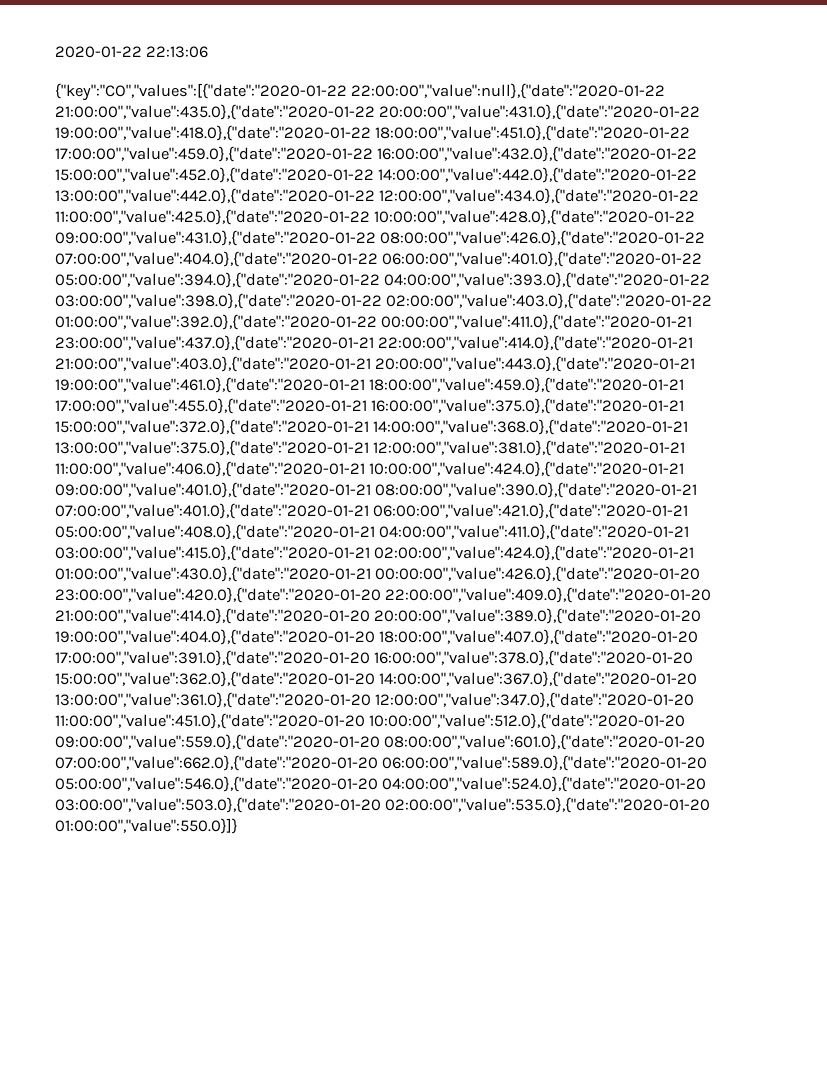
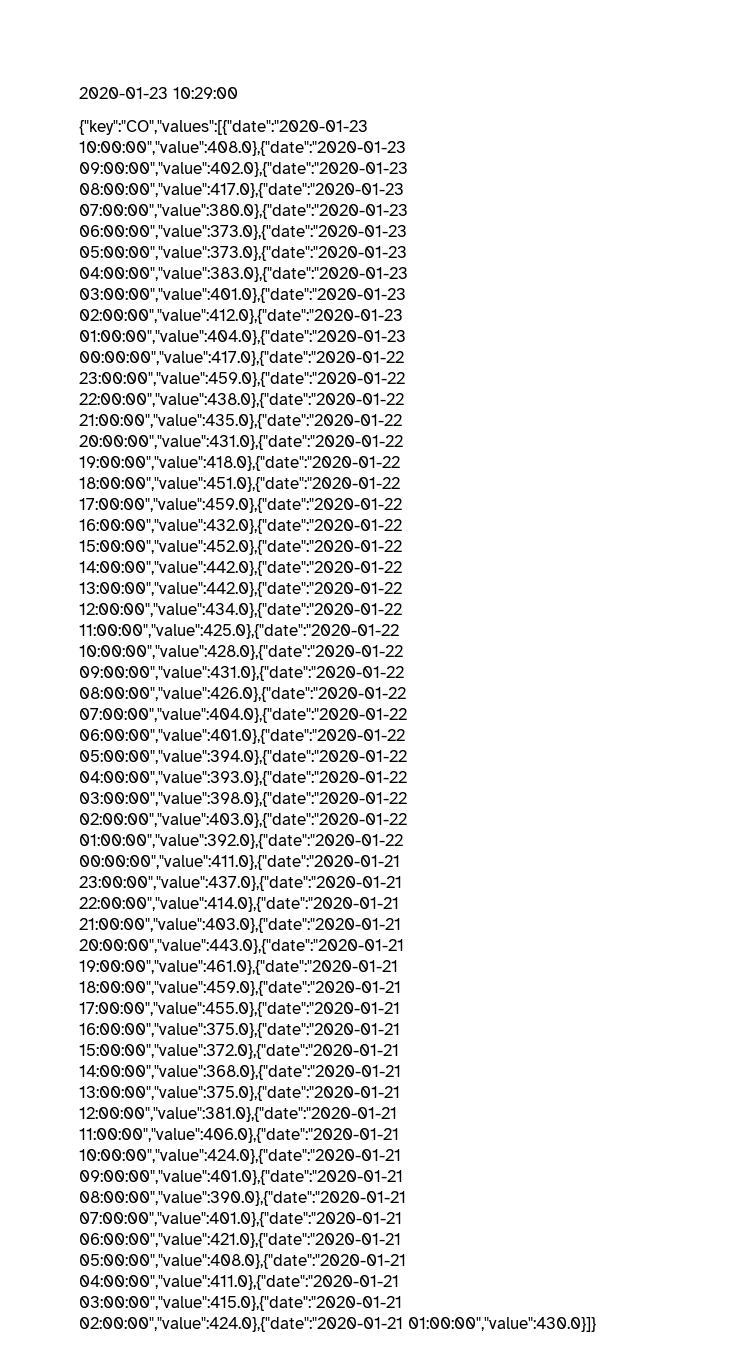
- 2020-01-22 22:13:06
- {"key":"CO","values":[{"date":"2020-01-22 22:00:00","value":null},{"date":"2020-01-22 21:00:00","value":435.0},{"date":"2020-01-22 20:00:00","value":431.0},{"date":"2020-01-22 19:00:00","value":418.0},{"date":"2020-01-22 18:00:00","value":451.0},{"date":"2020-01-22 17:00:00","value":459.0},{"date":"2020-01-22 16:00:00","value":432.0},{"date":"2020-01-22 15:00:00","value":452.0},{"date":"2020-01-22 14:00:00","value":442.0},{"date":"2020-01-22 13:00:00","value":442.0},{"date":"2020-01-22 12:00:00","value":434.0},{"date":"2020-01-22 11:00:00","value":425.0},{"date":"2020-01-22 10:00:00","value":428.0},{"date":"2020-01-22 09:00:00","value":431.0},{"date":"2020-01-22 08:00:00","value":426.0},{"date":"2020-01-22 07:00:00","value":404.0},{"date":"2020-01-22 06:00:00","value":401.0},{"date":"2020-01-22 05:00:00","value":394.0},{"date":"2020-01-22 04:00:00","value":393.0},{"date":"2020-01-22 03:00:00","value":398.0},{"date":"2020-01-22 02:00:00","value":403.0},{"date":"2020-01-22 01:00:00","value":392.0},{"date":"2020-01-22 00:00:00","value":411.0},{"date":"2020-01-21 23:00:00","value":437.0},{"date":"2020-01-21 22:00:00","value":414.0},{"date":"2020-01-21 21:00:00","value":403.0},{"date":"2020-01-21 20:00:00","value":443.0},{"date":"2020-01-21 19:00:00","value":461.0},{"date":"2020-01-21 18:00:00","value":459.0},{"date":"2020-01-21 17:00:00","value":455.0},{"date":"2020-01-21 16:00:00","value":375.0},{"date":"2020-01-21 15:00:00","value":372.0},{"date":"2020-01-21 14:00:00","value":368.0},{"date":"2020-01-21 13:00:00","value":375.0},{"date":"2020-01-21 12:00:00","value":381.0},{"date":"2020-01-21 11:00:00","value":406.0},{"date":"2020-01-21 10:00:00","value":424.0},{"date":"2020-01-21 09:00:00","value":401.0},{"date":"2020-01-21 08:00:00","value":390.0},{"date":"2020-01-21 07:00:00","value":401.0},{"date":"2020-01-21 06:00:00","value":421.0},{"date":"2020-01-21 05:00:00","value":408.0},{"date":"2020-01-21 04:00:00","value":411.0},{"date":"2020-01-21 03:00:00","value":415.0},{"date":"2020-01-21 02:00:00","value":424.0},{"date":"2020-01-21 01:00:00","value":430.0},{"date":"2020-01-21 00:00:00","value":426.0},{"date":"2020-01-20 23:00:00","value":420.0},{"date":"2020-01-20 22:00:00","value":409.0},{"date":"2020-01-20 21:00:00","value":414.0},{"date":"2020-01-20 20:00:00","value":389.0},{"date":"2020-01-20 19:00:00","value":404.0},{"date":"2020-01-20 18:00:00","value":407.0},{"date":"2020-01-20 17:00:00","value":391.0},{"date":"2020-01-20 16:00:00","value":378.0},{"date":"2020-01-20 15:00:00","value":362.0},{"date":"2020-01-20 14:00:00","value":367.0},{"date":"2020-01-20 13:00:00","value":361.0},{"date":"2020-01-20 12:00:00","value":347.0},{"date":"2020-01-20 11:00:00","value":451.0},{"date":"2020-01-20 10:00:00","value":512.0},{"date":"2020-01-20 09:00:00","value":559.0},{"date":"2020-01-20 08:00:00","value":601.0},{"date":"2020-01-20 07:00:00","value":662.0},{"date":"2020-01-20 06:00:00","value":589.0},{"date":"2020-01-20 05:00:00","value":546.0},{"date":"2020-01-20 04:00:00","value":524.0},{"date":"2020-01-20 03:00:00","value":503.0},{"date":"2020-01-20 02:00:00","value":535.0},{"date":"2020-01-20 01:00:00","value":550.0}]}
+ 2020-01-23 10:29:00
+ {"key":"CO","values":[{"date":"2020-01-23 10:00:00","value":408.0},{"date":"2020-01-23 09:00:00","value":402.0},{"date":"2020-01-23 08:00:00","value":417.0},{"date":"2020-01-23 07:00:00","value":380.0},{"date":"2020-01-23 06:00:00","value":373.0},{"date":"2020-01-23 05:00:00","value":373.0},{"date":"2020-01-23 04:00:00","value":383.0},{"date":"2020-01-23 03:00:00","value":401.0},{"date":"2020-01-23 02:00:00","value":412.0},{"date":"2020-01-23 01:00:00","value":404.0},{"date":"2020-01-23 00:00:00","value":417.0},{"date":"2020-01-22 23:00:00","value":459.0},{"date":"2020-01-22 22:00:00","value":438.0},{"date":"2020-01-22 21:00:00","value":435.0},{"date":"2020-01-22 20:00:00","value":431.0},{"date":"2020-01-22 19:00:00","value":418.0},{"date":"2020-01-22 18:00:00","value":451.0},{"date":"2020-01-22 17:00:00","value":459.0},{"date":"2020-01-22 16:00:00","value":432.0},{"date":"2020-01-22 15:00:00","value":452.0},{"date":"2020-01-22 14:00:00","value":442.0},{"date":"2020-01-22 13:00:00","value":442.0},{"date":"2020-01-22 12:00:00","value":434.0},{"date":"2020-01-22 11:00:00","value":425.0},{"date":"2020-01-22 10:00:00","value":428.0},{"date":"2020-01-22 09:00:00","value":431.0},{"date":"2020-01-22 08:00:00","value":426.0},{"date":"2020-01-22 07:00:00","value":404.0},{"date":"2020-01-22 06:00:00","value":401.0},{"date":"2020-01-22 05:00:00","value":394.0},{"date":"2020-01-22 04:00:00","value":393.0},{"date":"2020-01-22 03:00:00","value":398.0},{"date":"2020-01-22 02:00:00","value":403.0},{"date":"2020-01-22 01:00:00","value":392.0},{"date":"2020-01-22 00:00:00","value":411.0},{"date":"2020-01-21 23:00:00","value":437.0},{"date":"2020-01-21 22:00:00","value":414.0},{"date":"2020-01-21 21:00:00","value":403.0},{"date":"2020-01-21 20:00:00","value":443.0},{"date":"2020-01-21 19:00:00","value":461.0},{"date":"2020-01-21 18:00:00","value":459.0},{"date":"2020-01-21 17:00:00","value":455.0},{"date":"2020-01-21 16:00:00","value":375.0},{"date":"2020-01-21 15:00:00","value":372.0},{"date":"2020-01-21 14:00:00","value":368.0},{"date":"2020-01-21 13:00:00","value":375.0},{"date":"2020-01-21 12:00:00","value":381.0},{"date":"2020-01-21 11:00:00","value":406.0},{"date":"2020-01-21 10:00:00","value":424.0},{"date":"2020-01-21 09:00:00","value":401.0},{"date":"2020-01-21 08:00:00","value":390.0},{"date":"2020-01-21 07:00:00","value":401.0},{"date":"2020-01-21 06:00:00","value":421.0},{"date":"2020-01-21 05:00:00","value":408.0},{"date":"2020-01-21 04:00:00","value":411.0},{"date":"2020-01-21 03:00:00","value":415.0},{"date":"2020-01-21 02:00:00","value":424.0},{"date":"2020-01-21 01:00:00","value":430.0}]}

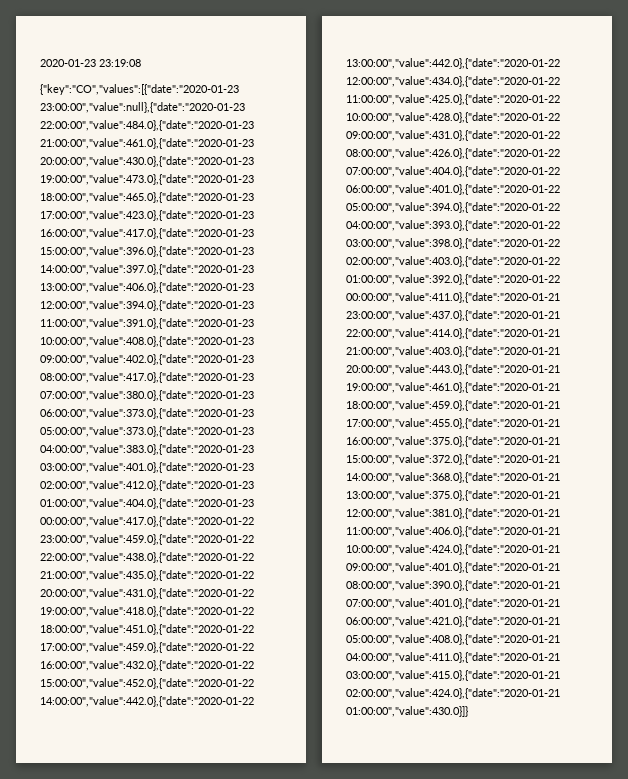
- 2020-01-23 10:29:00
+ 2020-01-23 23:19:08
- {"key":"CO","values":[{"date":"2020-01-23 10:00:00","value":408.0},{"date":"2020-01-23 09:00:00","value":402.0},{"date":"2020-01-23 08:00:00","value":417.0},{"date":"2020-01-23 07:00:00","value":380.0},{"date":"2020-01-23 06:00:00","value":373.0},{"date":"2020-01-23 05:00:00","value":373.0},{"date":"2020-01-23 04:00:00","value":383.0},{"date":"2020-01-23 03:00:00","value":401.0},{"date":"2020-01-23 02:00:00","value":412.0},{"date":"2020-01-23 01:00:00","value":404.0},{"date":"2020-01-23 00:00:00","value":417.0},{"date":"2020-01-22 23:00:00","value":459.0},{"date":"2020-01-22 22:00:00","value":438.0},{"date":"2020-01-22 21:00:00","value":435.0},{"date":"2020-01-22 20:00:00","value":431.0},{"date":"2020-01-22 19:00:00","value":418.0},{"date":"2020-01-22 18:00:00","value":451.0},{"date":"2020-01-22 17:00:00","value":459.0},{"date":"2020-01-22 16:00:00","value":432.0},{"date":"2020-01-22 15:00:00","value":452.0},{"date":"2020-01-22 14:00:00","value":442.0},{"date":"2020-01-22 13:00:00","value":442.0},{"date":"2020-01-22 12:00:00","value":434.0},{"date":"2020-01-22 11:00:00","value":425.0},{"date":"2020-01-22 10:00:00","value":428.0},{"date":"2020-01-22 09:00:00","value":431.0},{"date":"2020-01-22 08:00:00","value":426.0},{"date":"2020-01-22 07:00:00","value":404.0},{"date":"2020-01-22 06:00:00","value":401.0},{"date":"2020-01-22 05:00:00","value":394.0},{"date":"2020-01-22 04:00:00","value":393.0},{"date":"2020-01-22 03:00:00","value":398.0},{"date":"2020-01-22 02:00:00","value":403.0},{"date":"2020-01-22 01:00:00","value":392.0},{"date":"2020-01-22 00:00:00","value":411.0},{"date":"2020-01-21 23:00:00","value":437.0},{"date":"2020-01-21 22:00:00","value":414.0},{"date":"2020-01-21 21:00:00","value":403.0},{"date":"2020-01-21 20:00:00","value":443.0},{"date":"2020-01-21 19:00:00","value":461.0},{"date":"2020-01-21 18:00:00","value":459.0},{"date":"2020-01-21 17:00:00","value":455.0},{"date":"2020-01-21 16:00:00","value":375.0},{"date":"2020-01-21 15:00:00","value":372.0},{"date":"2020-01-21 14:00:00","value":368.0},{"date":"2020-01-21 13:00:00","value":375.0},{"date":"2020-01-21 12:00:00","value":381.0},{"date":"2020-01-21 11:00:00","value":406.0},{"date":"2020-01-21 10:00:00","value":424.0},{"date":"2020-01-21 09:00:00","value":401.0},{"date":"2020-01-21 08:00:00","value":390.0},{"date":"2020-01-21 07:00:00","value":401.0},{"date":"2020-01-21 06:00:00","value":421.0},{"date":"2020-01-21 05:00:00","value":408.0},{"date":"2020-01-21 04:00:00","value":411.0},{"date":"2020-01-21 03:00:00","value":415.0},{"date":"2020-01-21 02:00:00","value":424.0},{"date":"2020-01-21 01:00:00","value":430.0}]}
+ {"key":"CO","values":[{"date":"2020-01-23 23:00:00","value":null},{"date":"2020-01-23 22:00:00","value":484.0},{"date":"2020-01-23 21:00:00","value":461.0},{"date":"2020-01-23 20:00:00","value":430.0},{"date":"2020-01-23 19:00:00","value":473.0},{"date":"2020-01-23 18:00:00","value":465.0},{"date":"2020-01-23 17:00:00","value":423.0},{"date":"2020-01-23 16:00:00","value":417.0},{"date":"2020-01-23 15:00:00","value":396.0},{"date":"2020-01-23 14:00:00","value":397.0},{"date":"2020-01-23 13:00:00","value":406.0},{"date":"2020-01-23 12:00:00","value":394.0},{"date":"2020-01-23 11:00:00","value":391.0},{"date":"2020-01-23 10:00:00","value":408.0},{"date":"2020-01-23 09:00:00","value":402.0},{"date":"2020-01-23 08:00:00","value":417.0},{"date":"2020-01-23 07:00:00","value":380.0},{"date":"2020-01-23 06:00:00","value":373.0},{"date":"2020-01-23 05:00:00","value":373.0},{"date":"2020-01-23 04:00:00","value":383.0},{"date":"2020-01-23 03:00:00","value":401.0},{"date":"2020-01-23 02:00:00","value":412.0},{"date":"2020-01-23 01:00:00","value":404.0},{"date":"2020-01-23 00:00:00","value":417.0},{"date":"2020-01-22 23:00:00","value":459.0},{"date":"2020-01-22 22:00:00","value":438.0},{"date":"2020-01-22 21:00:00","value":435.0},{"date":"2020-01-22 20:00:00","value":431.0},{"date":"2020-01-22 19:00:00","value":418.0},{"date":"2020-01-22 18:00:00","value":451.0},{"date":"2020-01-22 17:00:00","value":459.0},{"date":"2020-01-22 16:00:00","value":432.0},{"date":"2020-01-22 15:00:00","value":452.0},{"date":"2020-01-22 14:00:00","value":442.0},{"date":"2020-01-22 13:00:00","value":442.0},{"date":"2020-01-22 12:00:00","value":434.0},{"date":"2020-01-22 11:00:00","value":425.0},{"date":"2020-01-22 10:00:00","value":428.0},{"date":"2020-01-22 09:00:00","value":431.0},{"date":"2020-01-22 08:00:00","value":426.0},{"date":"2020-01-22 07:00:00","value":404.0},{"date":"2020-01-22 06:00:00","value":401.0},{"date":"2020-01-22 05:00:00","value":394.0},{"date":"2020-01-22 04:00:00","value":393.0},{"date":"2020-01-22 03:00:00","value":398.0},{"date":"2020-01-22 02:00:00","value":403.0},{"date":"2020-01-22 01:00:00","value":392.0},{"date":"2020-01-22 00:00:00","value":411.0},{"date":"2020-01-21 23:00:00","value":437.0},{"date":"2020-01-21 22:00:00","value":414.0},{"date":"2020-01-21 21:00:00","value":403.0},{"date":"2020-01-21 20:00:00","value":443.0},{"date":"2020-01-21 19:00:00","value":461.0},{"date":"2020-01-21 18:00:00","value":459.0},{"date":"2020-01-21 17:00:00","value":455.0},{"date":"2020-01-21 16:00:00","value":375.0},{"date":"2020-01-21 15:00:00","value":372.0},{"date":"2020-01-21 14:00:00","value":368.0},{"date":"2020-01-21 13:00:00","value":375.0},{"date":"2020-01-21 12:00:00","value":381.0},{"date":"2020-01-21 11:00:00","value":406.0},{"date":"2020-01-21 10:00:00","value":424.0},{"date":"2020-01-21 09:00:00","value":401.0},{"date":"2020-01-21 08:00:00","value":390.0},{"date":"2020-01-21 07:00:00","value":401.0},{"date":"2020-01-21 06:00:00","value":421.0},{"date":"2020-01-21 05:00:00","value":408.0},{"date":"2020-01-21 04:00:00","value":411.0},{"date":"2020-01-21 03:00:00","value":415.0},{"date":"2020-01-21 02:00:00","value":424.0},{"date":"2020-01-21 01:00:00","value":430.0}]}

